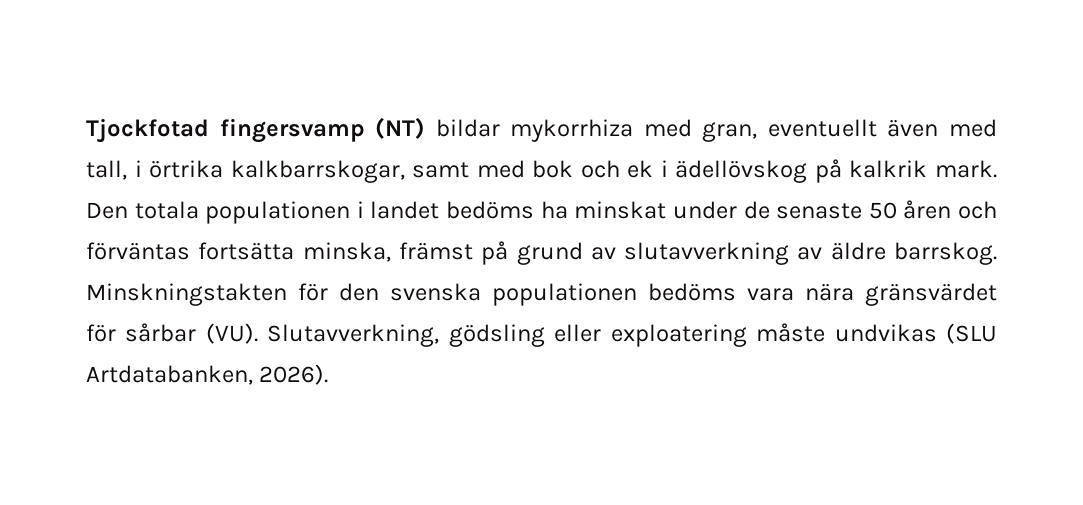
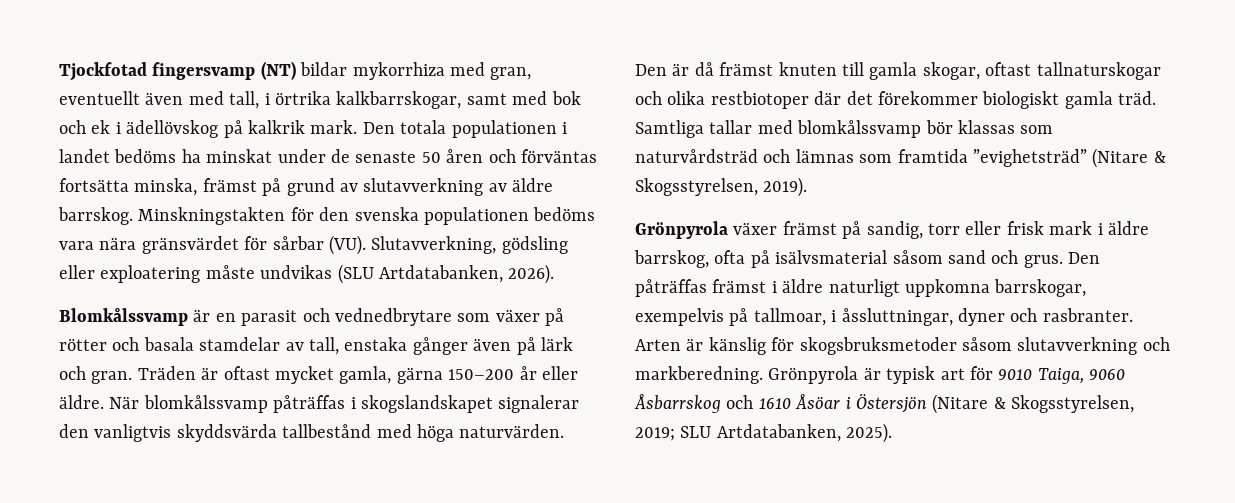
+ Blomkålssvamp är en parasit och vednedbrytare som växer på rötter och basala stamdelar av tall, enstaka gånger även på lärk och gran. Träden är oftast mycket gamla, gärna 150–200 år eller äldre. När blomkålssvamp påträffas i skogslandskapet signalerar den vanligtvis skyddsvärda tallbestånd med höga naturvärden. Den är då främst knuten till gamla skogar, oftast tallnaturskogar och olika restbiotoper där det förekommer biologiskt gamla träd. Samtliga tallar med blomkålssvamp bör klassas som naturvårdsträd och lämnas som framtida ”evighetsträd” (Nitare & Skogsstyrelsen, 2019).
+ Grönpyrola växer främst på sandig, torr eller frisk mark i äldre barrskog, ofta på isälvsmaterial såsom sand och grus. Den påträffas främst i äldre naturligt uppkomna barrskogar, exempelvis på tallmoar, i åssluttningar, dyner och rasbranter. Arten är känslig för skogsbruksmetoder såsom slutavverkning och markberedning. Grönpyrola är typisk art för 9010 Taiga, 9060 Åsbarrskog och 1610 Åsöar i Östersjön (Nitare & Skogsstyrelsen, 2019; SLU Artdatabanken, 2025).

